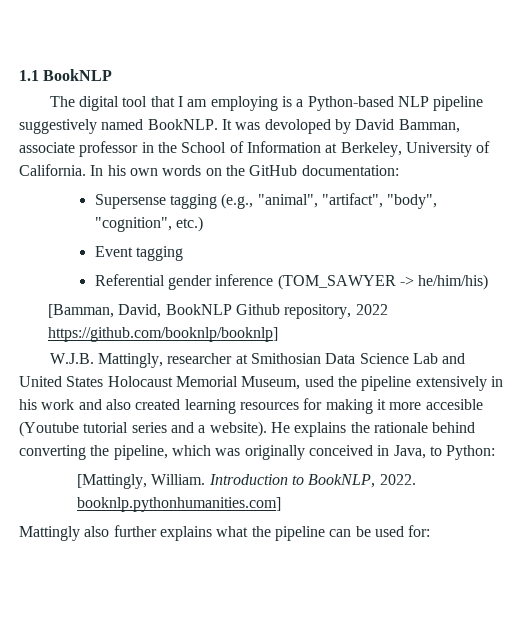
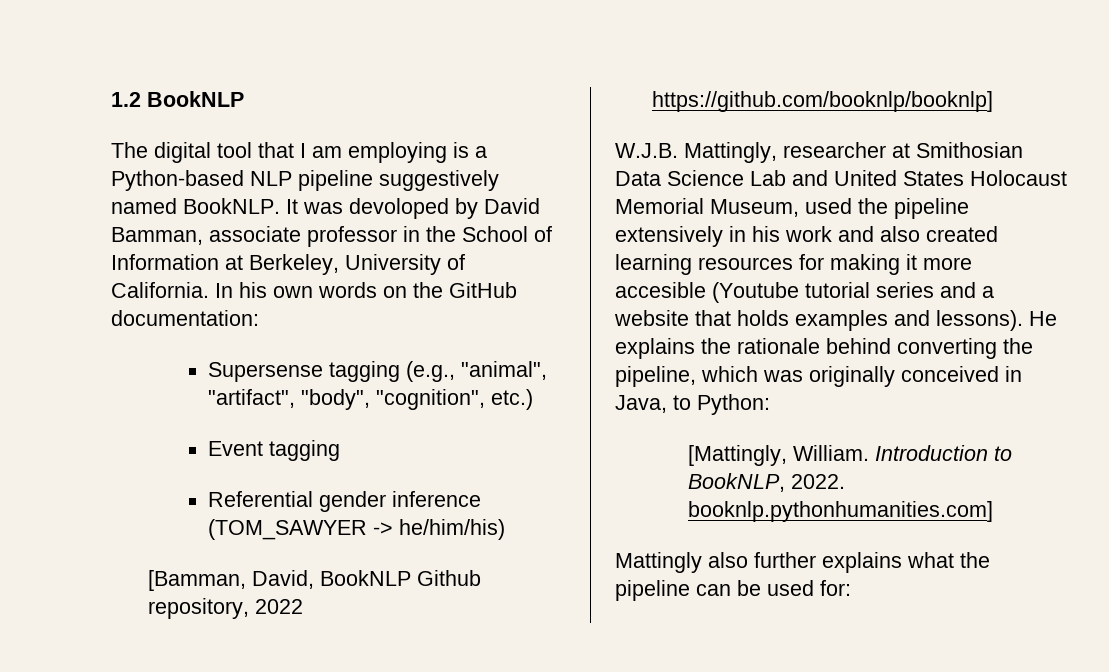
- 1.1 BookNLP
+ 1.2 BookNLP
- W.J.B. Mattingly, researcher at Smithosian Data Science Lab and United States Holocaust Memorial Museum, used the pipeline extensively in his work and also created learning resources for making it more accesible (Youtube tutorial series and a website).
+ W.J.B. Mattingly, researcher at Smithosian Data Science Lab and United States Holocaust Memorial Museum, used the pipeline extensively in his work and also created learning resources for making it more accesible (Youtube tutorial series and a website that holds examples and lessons).

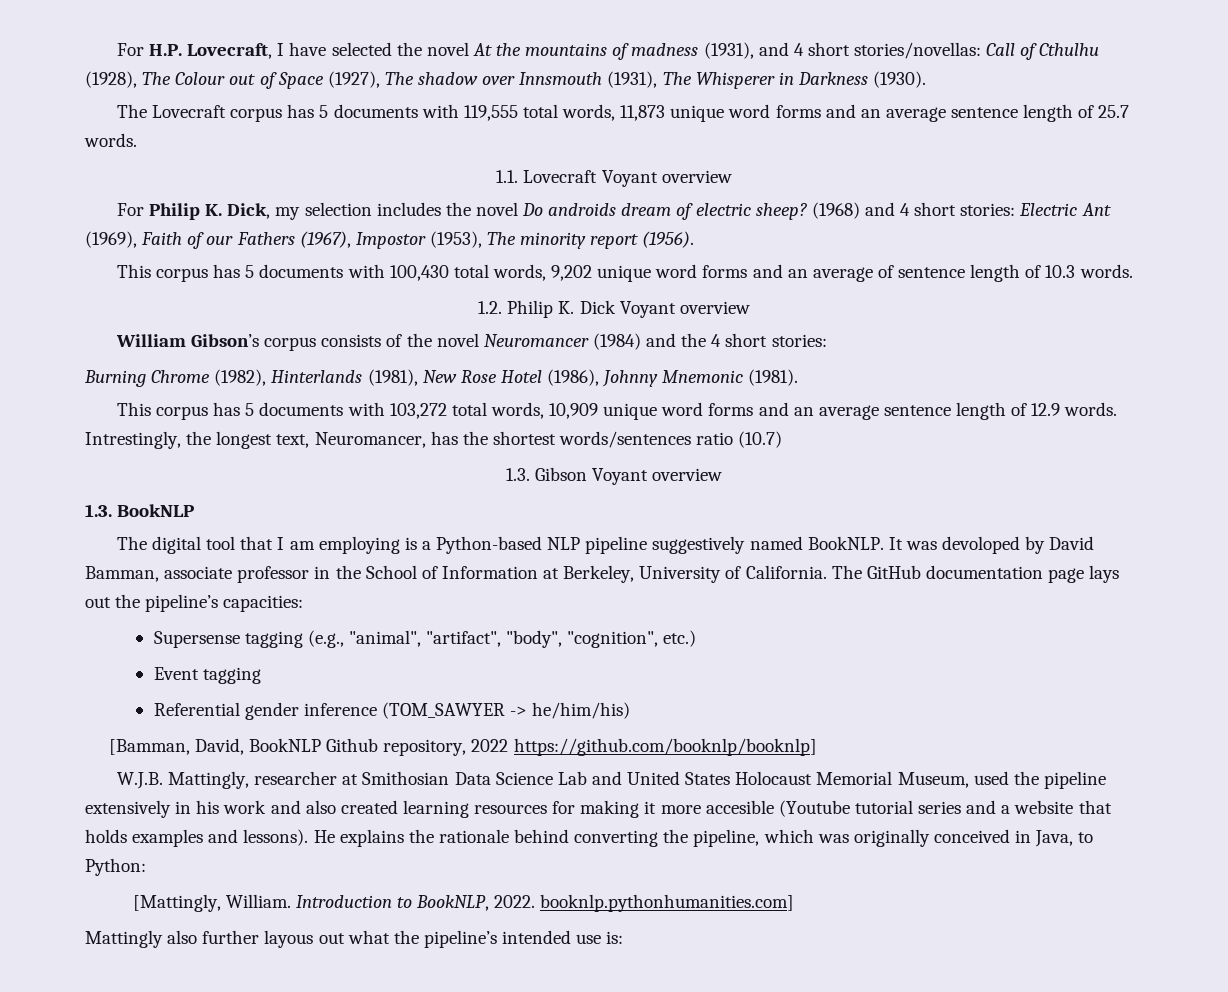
- 1.2 BookNLP
+ For H.P. Lovecraft, I have selected the novel At the mountains of madness (1931), and 4 short stories/novellas: Call of Cthulhu (1928), The Colour out of Space (1927), The shadow over Innsmouth (1931), The Whisperer in Darkness (1930).
+ The Lovecraft corpus has 5 documents with 119,555 total words, 11,873 unique word forms and an average sentence length of 25.7 words.
+ 1.1. Lovecraft Voyant overview
+ For Philip K. Dick, my selection includes the novel Do androids dream of electric sheep? (1968) and 4 short stories: Electric Ant (1969), Faith of our Fathers (1967), Impostor (1953), The minority report (1956).
+ This corpus has 5 documents with 100,430 total words, 9,202 unique word forms and an average of sentence length of 10.3 words.
+ 1.2. Philip K. Dick Voyant overview
+ William Gibson’s corpus consists of the novel Neuromancer (1984) and the 4 short stories:
+ Burning Chrome (1982), Hinterlands (1981), New Rose Hotel (1986), Johnny Mnemonic (1981).
+ This corpus has 5 documents with 103,272 total words, 10,909 unique word forms and an average sentence length of 12.9 words. Intrestingly, the longest text, Neuromancer, has the shortest words/sentences ratio (10.7)
+ 1.3. Gibson Voyant overview
+ 1.3. BookNLP
- In his own words on the GitHub documentation:
+ The GitHub documentation page lays out the pipeline’s capacities:
- Mattingly also further explains what the pipeline can be used for:
+ Mattingly also further layous out what the pipeline’s intended use is:

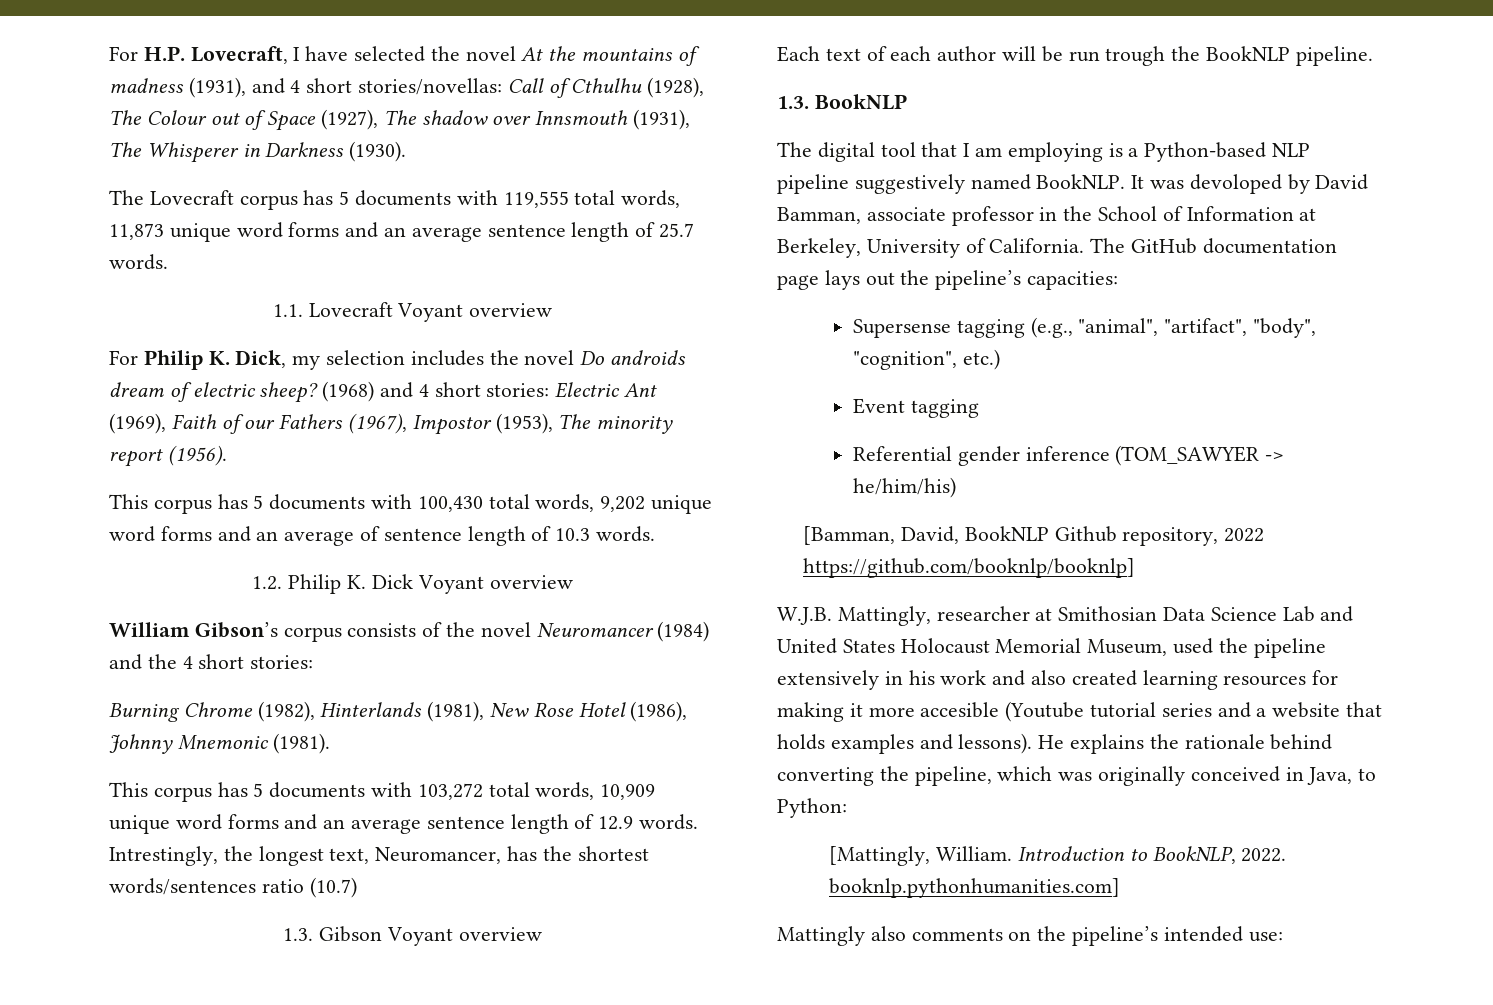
+ Each text of each author will be run trough the BookNLP pipeline.
- Mattingly also further layous out what the pipeline’s intended use is:
+ Mattingly also comments on the pipeline’s intended use:

